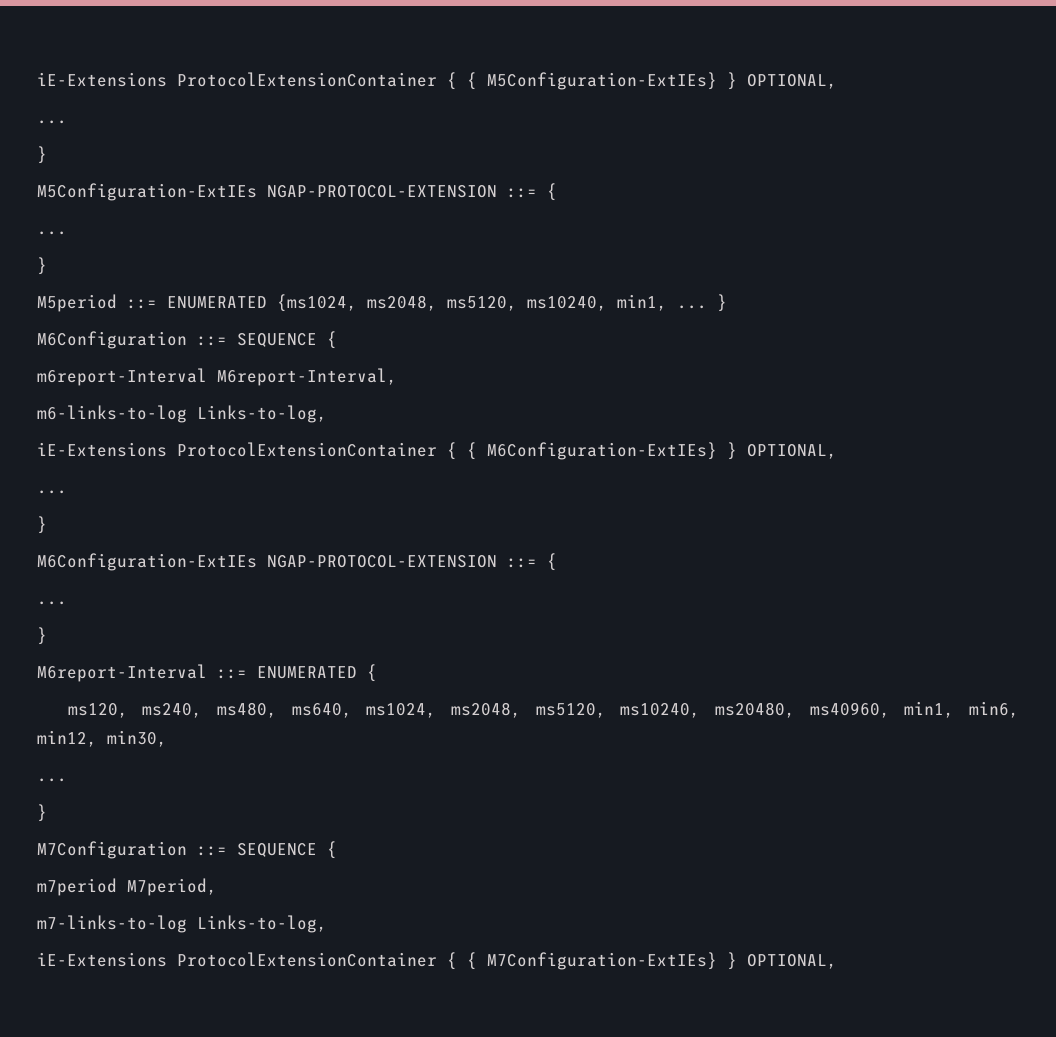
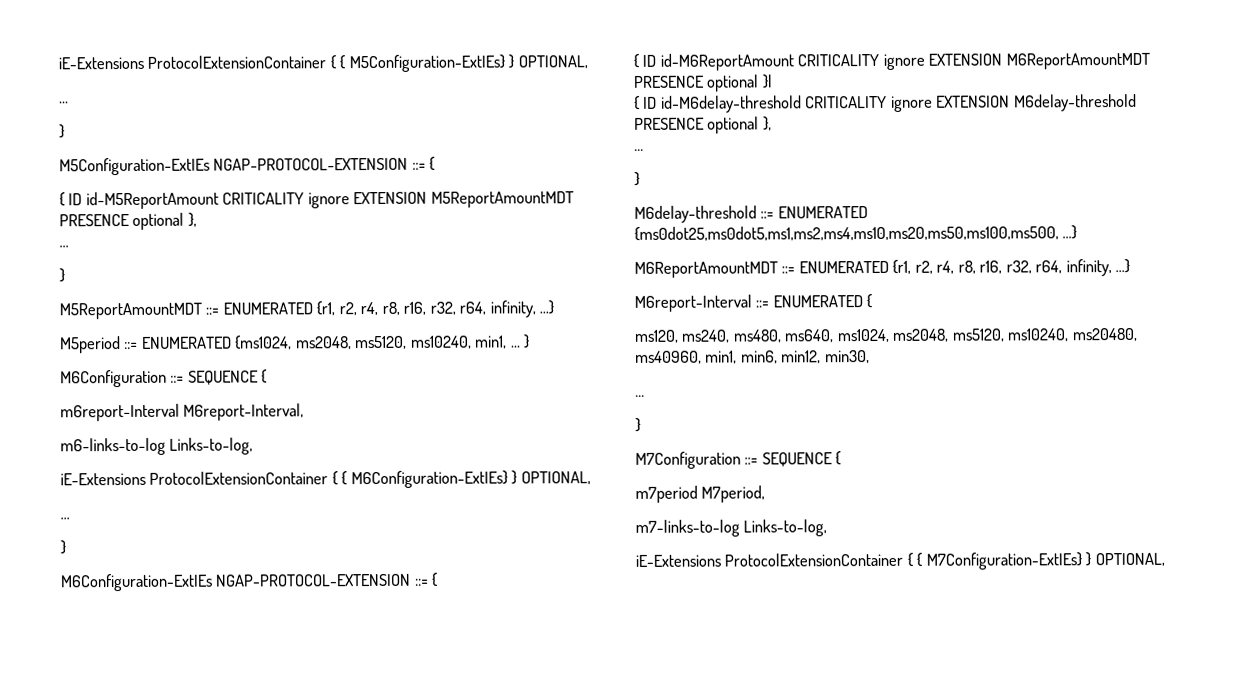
  M5Configuration-ExtIEs NGAP-PROTOCOL-EXTENSION ::= {
+ { ID id-M5ReportAmount CRITICALITY ignore EXTENSION M5ReportAmountMDT PRESENCE optional },
  ...
  }
+ M5ReportAmountMDT ::= ENUMERATED {r1, r2, r4, r8, r16, r32, r64, infinity, ...}
  M6Configuration-ExtIEs NGAP-PROTOCOL-EXTENSION ::= {
+ { ID id-M6ReportAmount CRITICALITY ignore EXTENSION M6ReportAmountMDT PRESENCE optional }|
+ { ID id-M6delay-threshold CRITICALITY ignore EXTENSION M6delay-threshold PRESENCE optional },
  ...
  }
+ M6delay-threshold ::= ENUMERATED {ms0dot25,ms0dot5,ms1,ms2,ms4,ms10,ms20,ms50,ms100,ms500, ...}
+ M6ReportAmountMDT ::= ENUMERATED {r1, r2, r4, r8, r16, r32, r64, infinity, ...}

